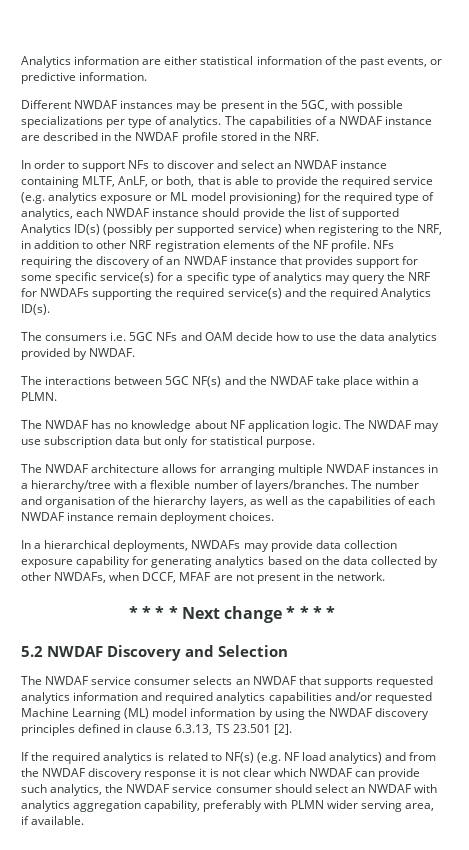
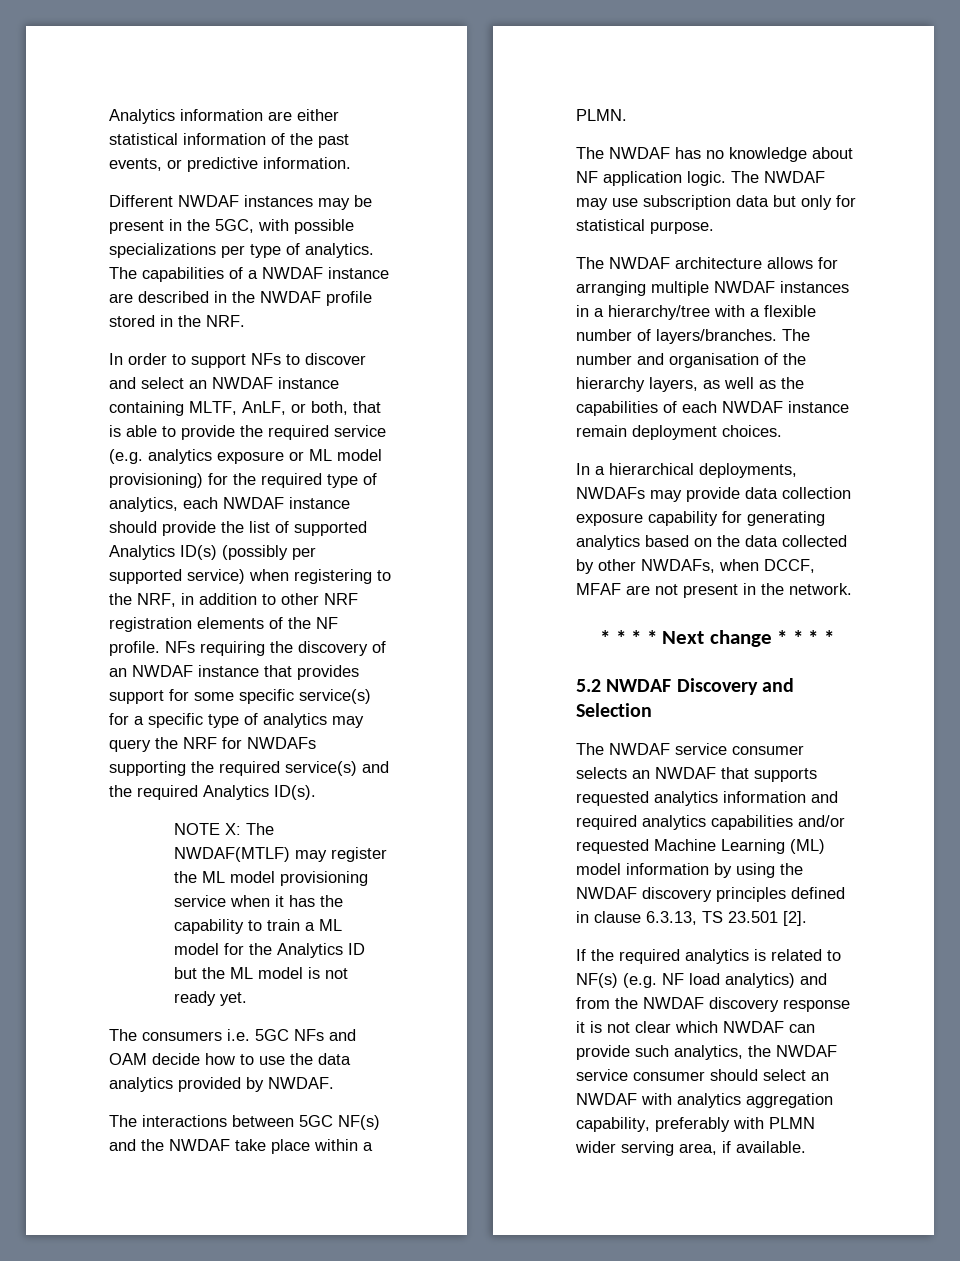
+ NOTE X: The NWDAF(MTLF) may register the ML model provisioning service when it has the capability to train a ML model for the Analytics ID but the ML model is not ready yet.

